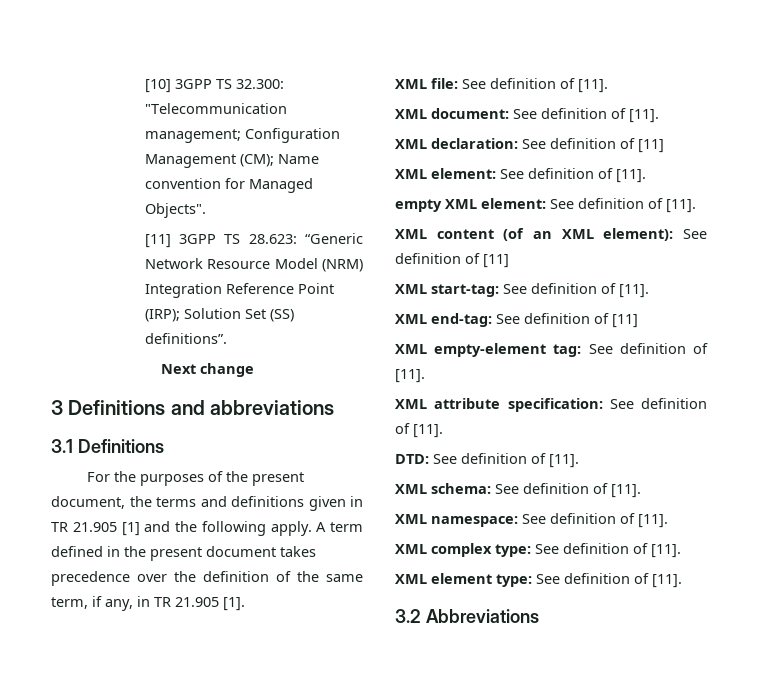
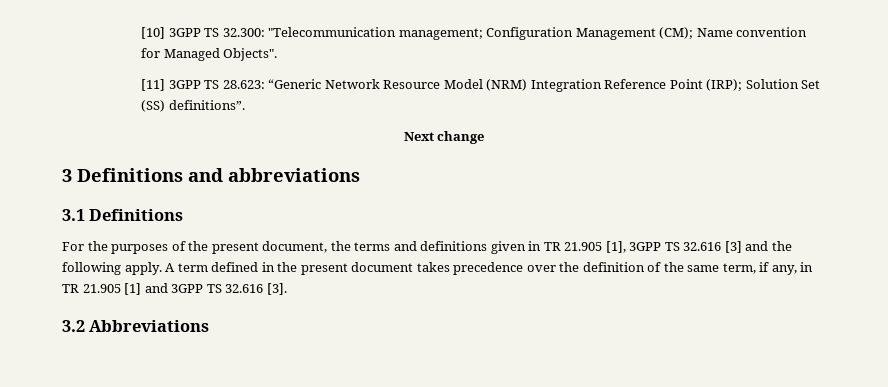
- For the purposes of the present document, the terms and definitions given in TR 21.905 [1] and the following apply.
+ For the purposes of the present document, the terms and definitions given in TR 21.905 [1], 3GPP TS 32.616 [3] and the following apply.
- A term defined in the present document takes precedence over the definition of the same term, if any, in TR 21.905 [1].
- XML file: See definition of [11].
- XML document: See definition of [11].
- XML declaration: See definition of [11]
- XML element: See definition of [11].
- empty XML element: See definition of [11].
- XML content (of an XML element): See definition of [11]
- XML start-tag: See definition of [11].
- XML end-tag: See definition of [11]
- XML empty-element tag: See definition of [11].
- XML attribute specification: See definition of [11].
- DTD: See definition of [11].
- XML schema: See definition of [11].
- XML namespace: See definition of [11].
- XML complex type: See definition of [11].
- XML element type: See definition of [11].
+ A term defined in the present document takes precedence over the definition of the same term, if any, in TR 21.905 [1] and 3GPP TS 32.616 [3].

